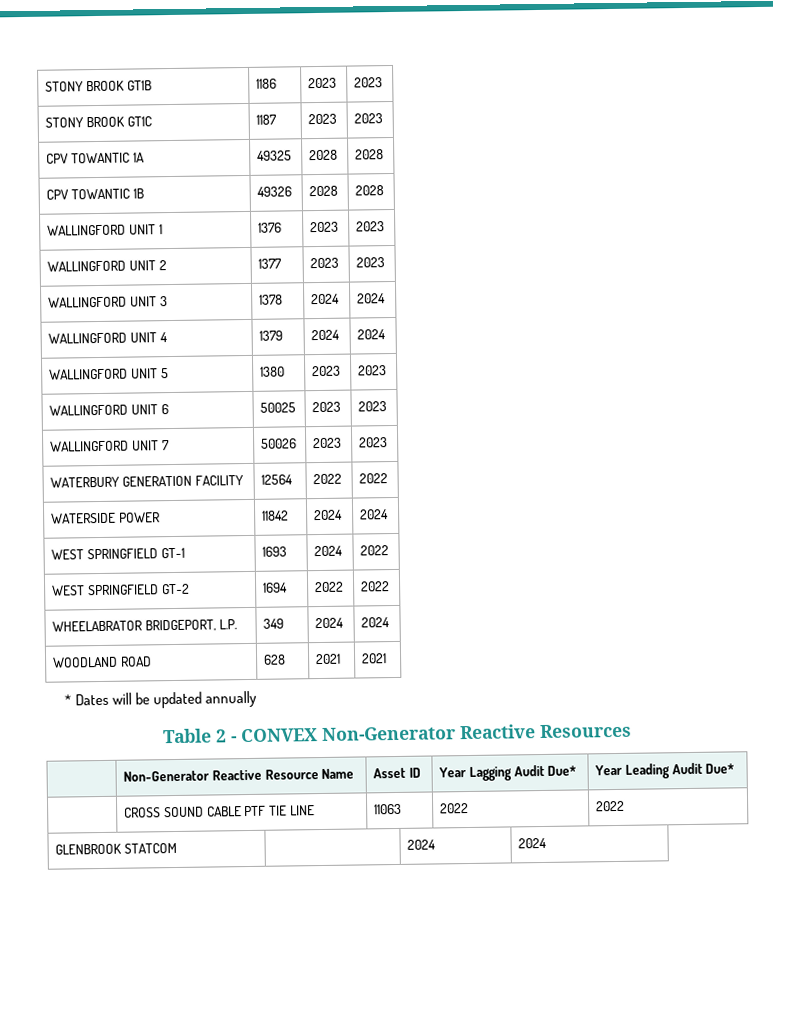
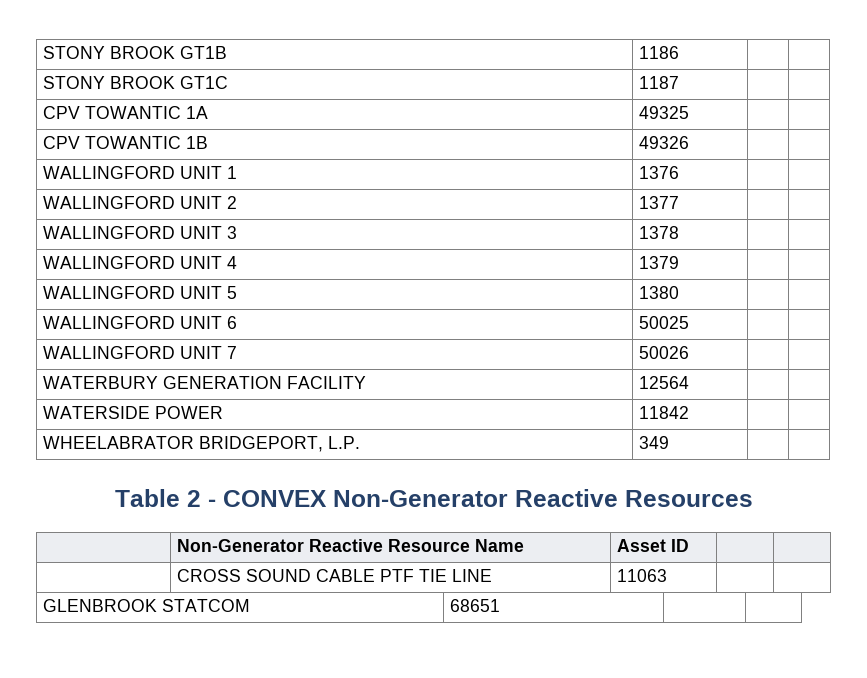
- STONY BROOK GT1B | 1186 | 2023 | 2023
+ STONY BROOK GT1B | 1186 | |
- STONY BROOK GT1C | 1187 | 2023 | 2023
+ STONY BROOK GT1C | 1187 | |
- CPV TOWANTIC 1A | 49325 | 2028 | 2028
+ CPV TOWANTIC 1A | 49325 | |
- CPV TOWANTIC 1B | 49326 | 2028 | 2028
+ CPV TOWANTIC 1B | 49326 | |
- WALLINGFORD UNIT 1 | 1376 | 2023 | 2023
+ WALLINGFORD UNIT 1 | 1376 | |
- WALLINGFORD UNIT 2 | 1377 | 2023 | 2023
+ WALLINGFORD UNIT 2 | 1377 | |
- WALLINGFORD UNIT 3 | 1378 | 2024 | 2024
+ WALLINGFORD UNIT 3 | 1378 | |
- WALLINGFORD UNIT 4 | 1379 | 2024 | 2024
+ WALLINGFORD UNIT 4 | 1379 | |
- WALLINGFORD UNIT 5 | 1380 | 2023 | 2023
+ WALLINGFORD UNIT 5 | 1380 | |
- WALLINGFORD UNIT 6 | 50025 | 2023 | 2023
+ WALLINGFORD UNIT 6 | 50025 | |
- WALLINGFORD UNIT 7 | 50026 | 2023 | 2023
+ WALLINGFORD UNIT 7 | 50026 | |
- WATERBURY GENERATION FACILITY | 12564 | 2022 | 2022
+ WATERBURY GENERATION FACILITY | 12564 | |
- WATERSIDE POWER | 11842 | 2024 | 2024
- WEST SPRINGFIELD GT-1 | 1693 | 2024 | 2022
- WEST SPRINGFIELD GT-2 | 1694 | 2022 | 2022
- WHEELABRATOR BRIDGEPORT, L.P. | 349 | 2024 | 2024
- WOODLAND ROAD | 628 | 2021 | 2021
- * Dates will be updated annually
+ WATERSIDE POWER | 11842 | |
+ WHEELABRATOR BRIDGEPORT, L.P. | 349 | |
- | Non-Generator Reactive Resource Name | Asset ID | Year Lagging Audit Due* | Year Leading Audit Due*
+ | Non-Generator Reactive Resource Name | Asset ID | |
- | CROSS SOUND CABLE PTF TIE LINE | 11063 | 2022 | 2022
+ | CROSS SOUND CABLE PTF TIE LINE | 11063 | |
- GLENBROOK STATCOM | | 2024 | 2024
+ GLENBROOK STATCOM | 68651 | |

